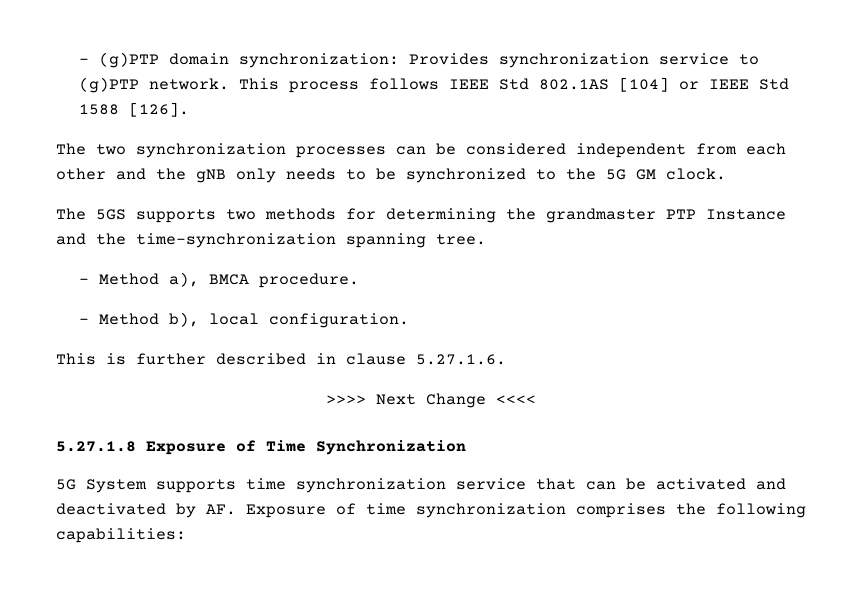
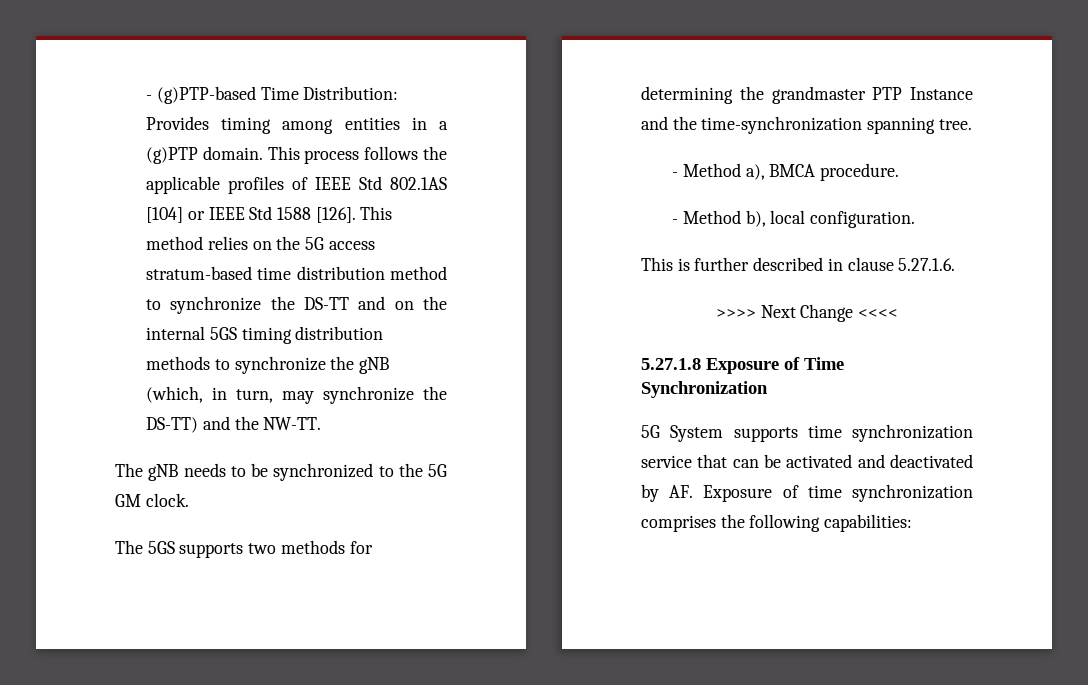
- - (g)PTP domain synchronization: Provides synchronization service to (g)PTP network. This process follows IEEE Std 802.1AS [104] or IEEE Std 1588 [126].
- The two synchronization processes can be considered independent from each other and the gNB only needs to be synchronized to the 5G GM clock.
+ - (g)PTP-based Time Distribution: Provides timing among entities in a (g)PTP domain. This process follows the applicable profiles of IEEE Std 802.1AS [104] or IEEE Std 1588 [126]. This method relies on the 5G access stratum-based time distribution method to synchronize the DS-TT and on the internal 5GS timing distribution methods to synchronize the gNB (which, in turn, may synchronize the DS-TT) and the NW-TT.
+ The gNB needs to be synchronized to the 5G GM clock.

